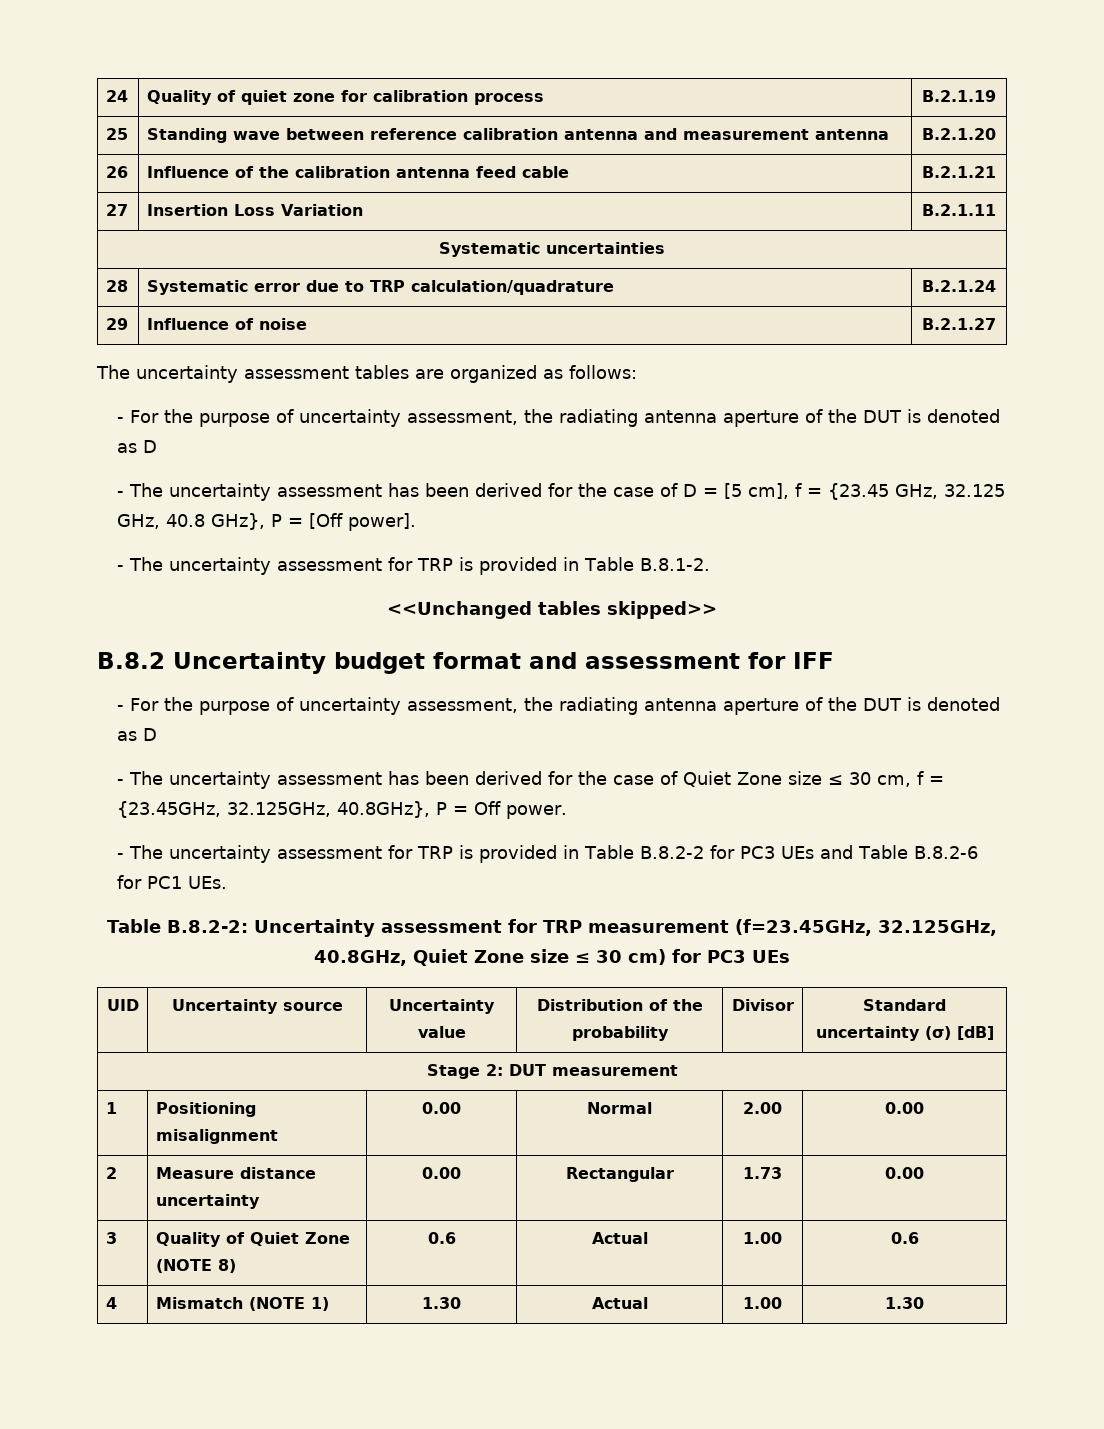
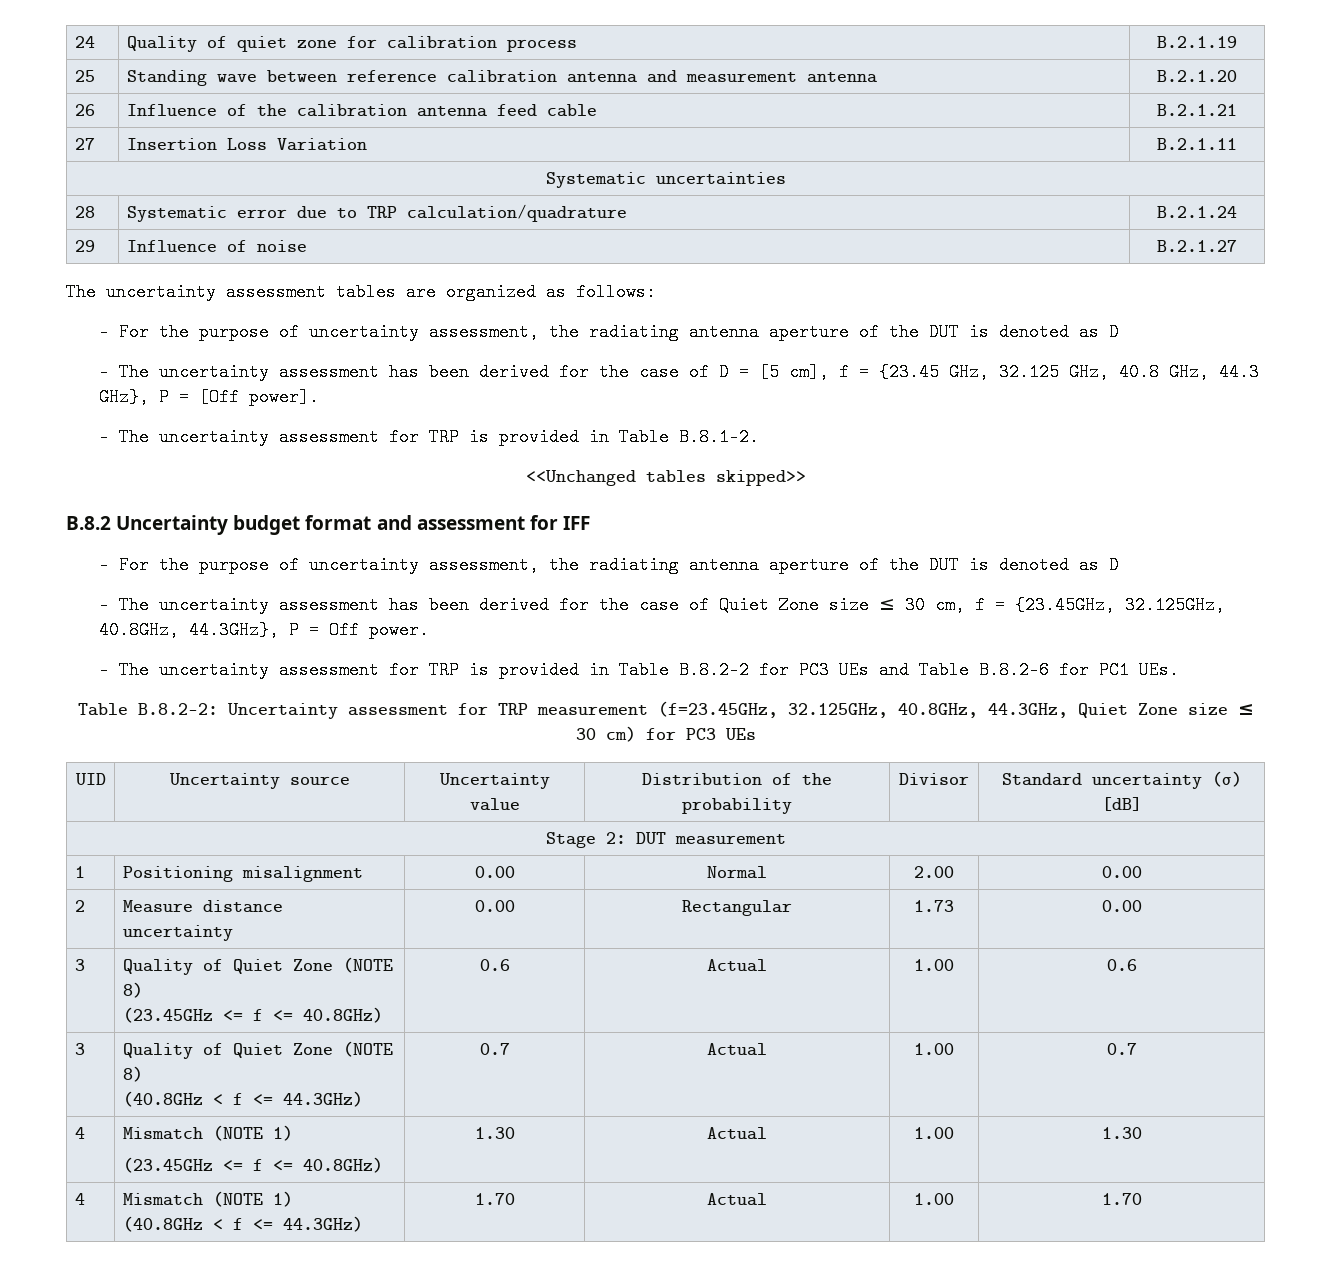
- - The uncertainty assessment has been derived for the case of D = [5 cm], f = {23.45 GHz, 32.125 GHz, 40.8 GHz}, P = [Off power].
+ - The uncertainty assessment has been derived for the case of D = [5 cm], f = {23.45 GHz, 32.125 GHz, 40.8 GHz, 44.3 GHz}, P = [Off power].
- - The uncertainty assessment has been derived for the case of Quiet Zone size ≤ 30 cm, f = {23.45GHz, 32.125GHz, 40.8GHz}, P = Off power.
+ - The uncertainty assessment has been derived for the case of Quiet Zone size ≤ 30 cm, f = {23.45GHz, 32.125GHz, 40.8GHz, 44.3GHz}, P = Off power.
- Table B.8.2-2: Uncertainty assessment for TRP measurement (f=23.45GHz, 32.125GHz, 40.8GHz, Quiet Zone size ≤ 30 cm) for PC3 UEs
+ Table B.8.2-2: Uncertainty assessment for TRP measurement (f=23.45GHz, 32.125GHz, 40.8GHz, 44.3GHz, Quiet Zone size ≤ 30 cm) for PC3 UEs
  2 | Measure distance uncertainty | 0.00 | Rectangular | 1.73 | 0.00
- 3 | Quality of Quiet Zone (NOTE 8) | 0.6 | Actual | 1.00 | 0.6
- 4 | Mismatch (NOTE 1) | 1.30 | Actual | 1.00 | 1.30
+ 3 | Quality of Quiet Zone (NOTE 8)
+ (23.45GHz <= f <= 40.8GHz) | 0.6 | Actual | 1.00 | 0.6
+ 3 | Quality of Quiet Zone (NOTE 8)
+ (40.8GHz < f <= 44.3GHz) | 0.7 | Actual | 1.00 | 0.7
+ 4 | Mismatch (NOTE 1)
+ (23.45GHz <= f <= 40.8GHz) | 1.30 | Actual | 1.00 | 1.30
+ 4 | Mismatch (NOTE 1)
+ (40.8GHz < f <= 44.3GHz) | 1.70 | Actual | 1.00 | 1.70

